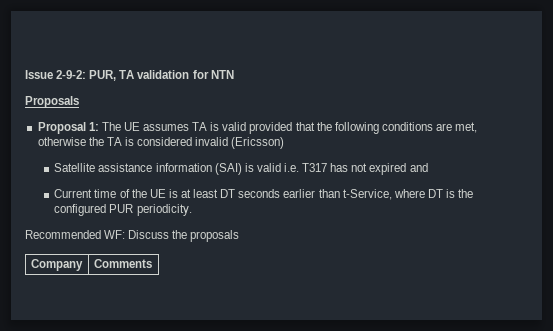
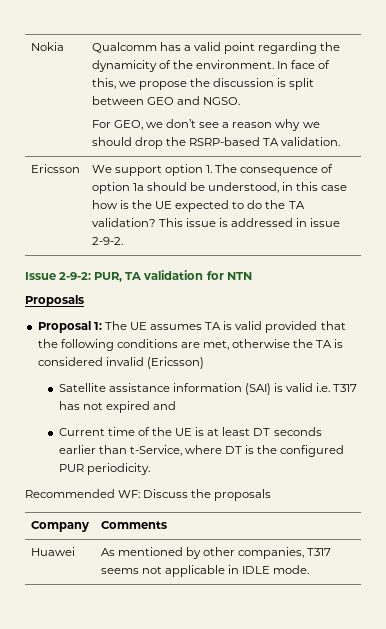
+ Nokia | Qualcomm has a valid point regarding the dynamicity of the environment. In face of this, we propose the discussion is split between GEO and NGSO.
+ For GEO, we don’t see a reason why we should drop the RSRP-based TA validation.
+ Ericsson | We support option 1. The consequence of option 1a should be understood, in this case how is the UE expected to do the TA validation? This issue is addressed in issue 2-9-2.
+ Huawei | As mentioned by other companies, T317 seems not applicable in IDLE mode.

